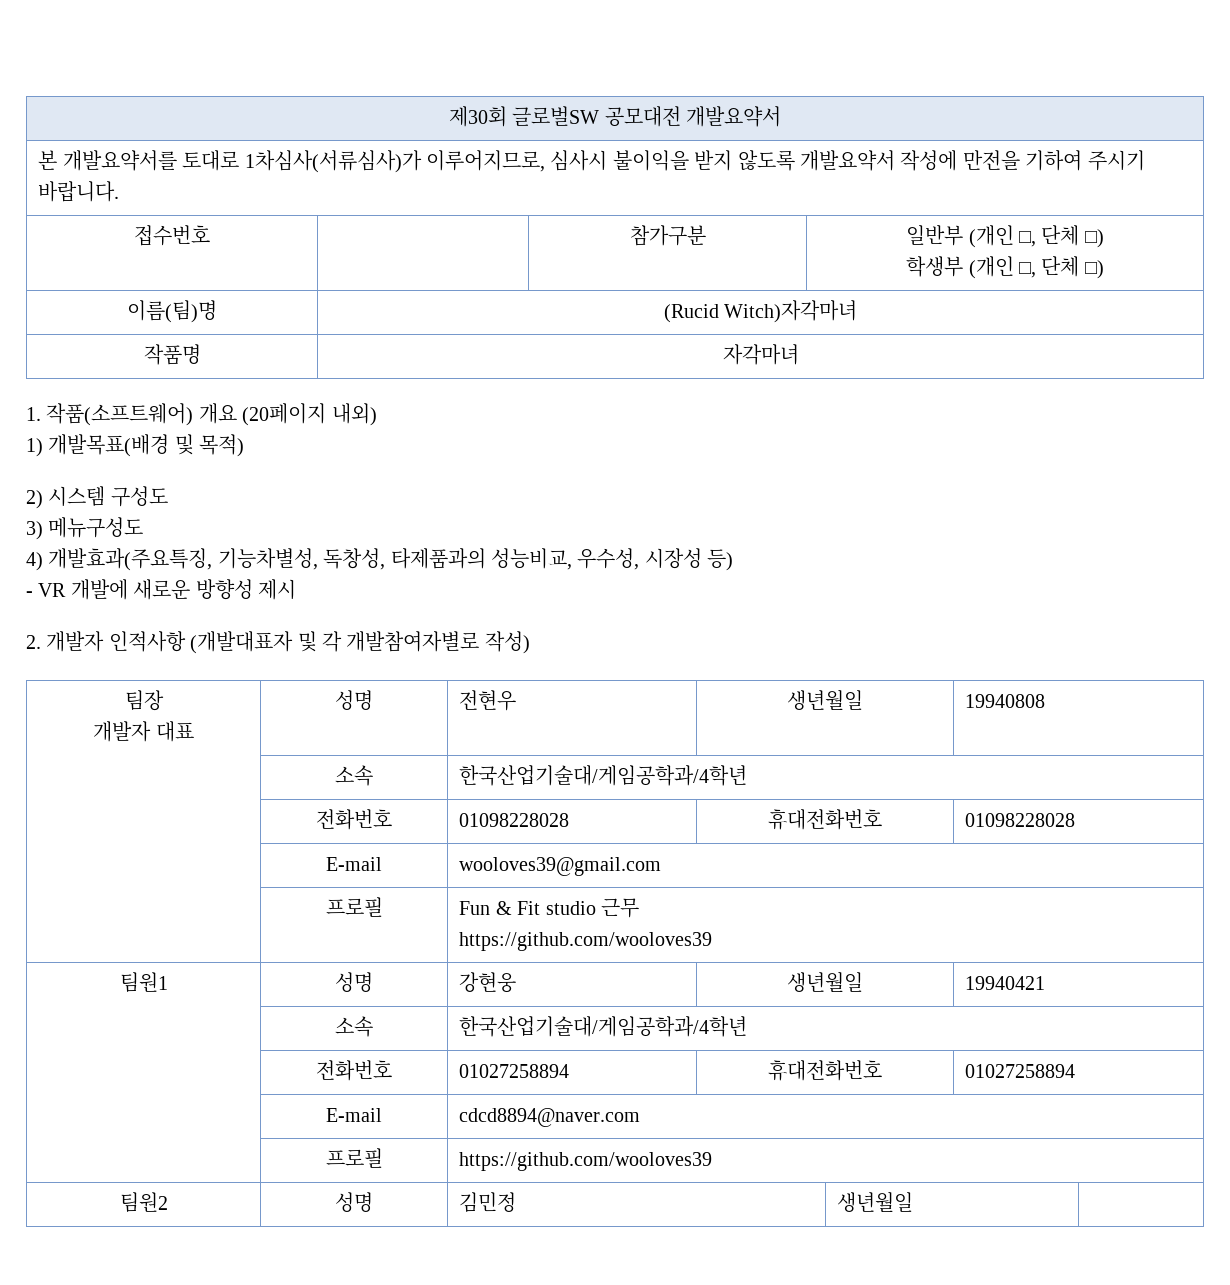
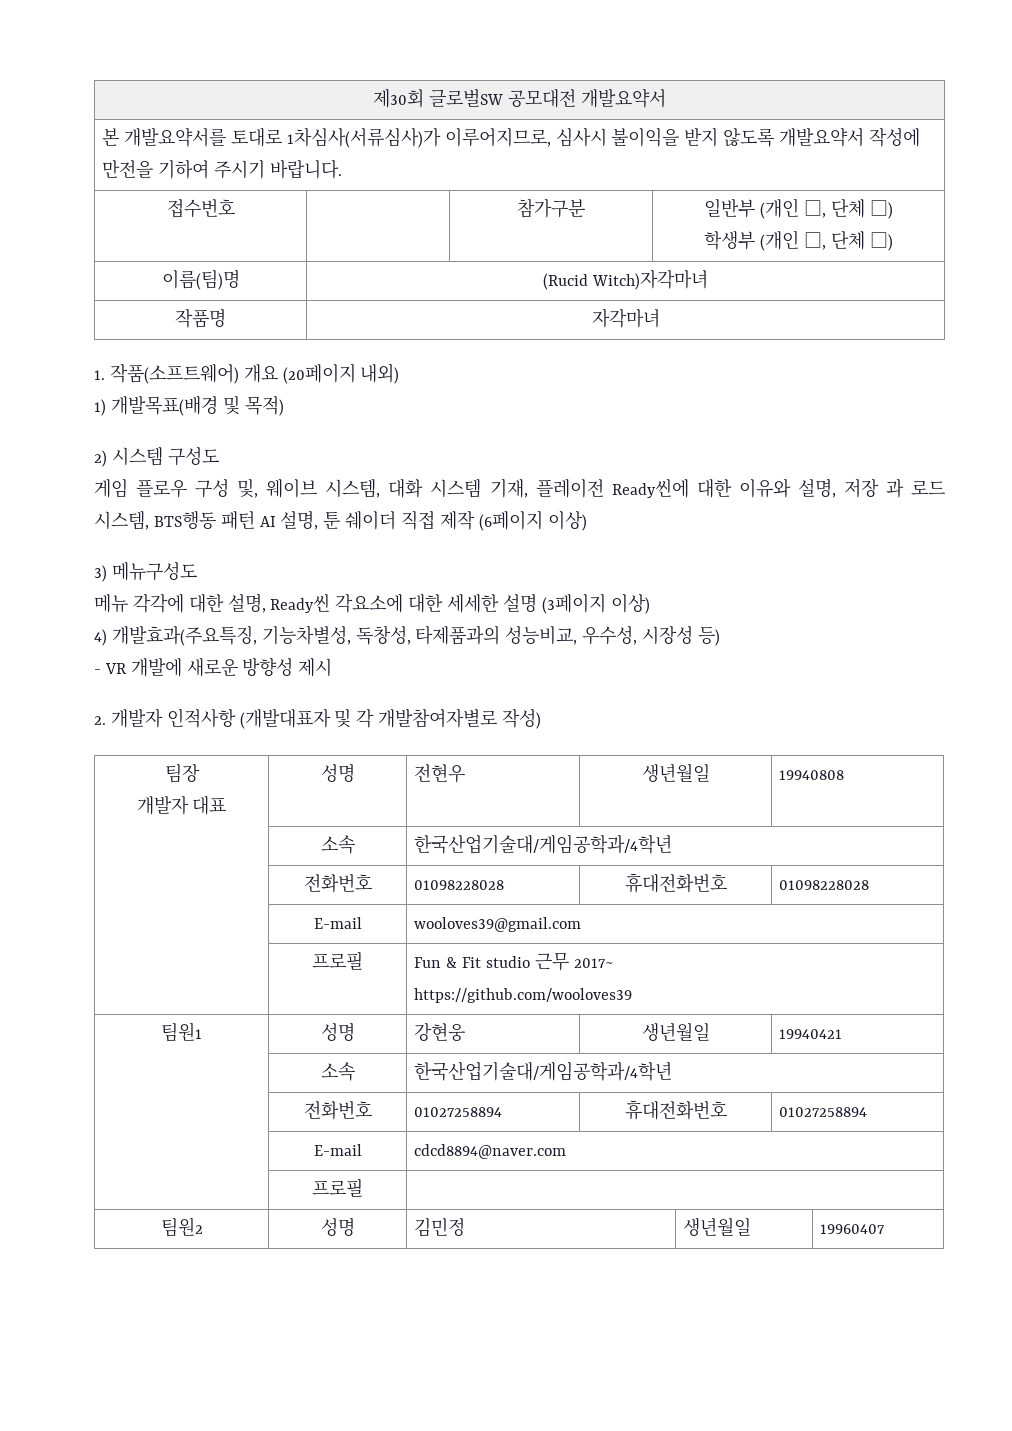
+ 게임 플로우 구성 및, 웨이브 시스템, 대화 시스템 기재, 플레이전 Ready씬에 대한 이유와 설명, 저장 과 로드 시스템, BTS행동 패턴 AI 설명, 툰 쉐이더 직접 제작 (6페이지 이상)
  3) 메뉴구성도
+ 메뉴 각각에 대한 설명, Ready씬 각요소에 대한 세세한 설명 (3페이지 이상)
- | 프로필 | Fun & Fit studio 근무
+ | 프로필 | Fun & Fit studio 근무 2017~
  | E-mail | cdcd8894@naver.com
- | 프로필 | https://github.com/wooloves39
+ | 프로필 |
- 팀원2 | 성명 | 김민정 | 생년월일 |
+ 팀원2 | 성명 | 김민정 | 생년월일 | 19960407

